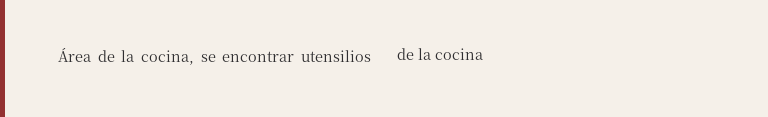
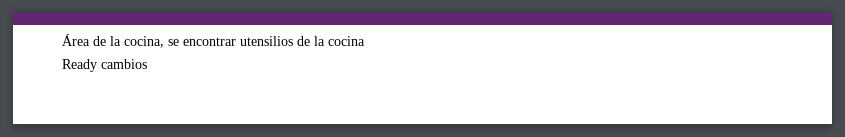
+ Ready cambios

